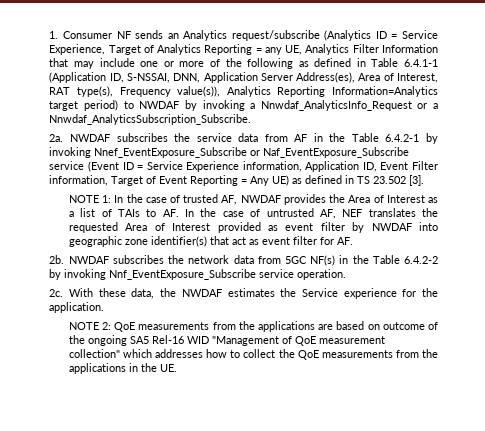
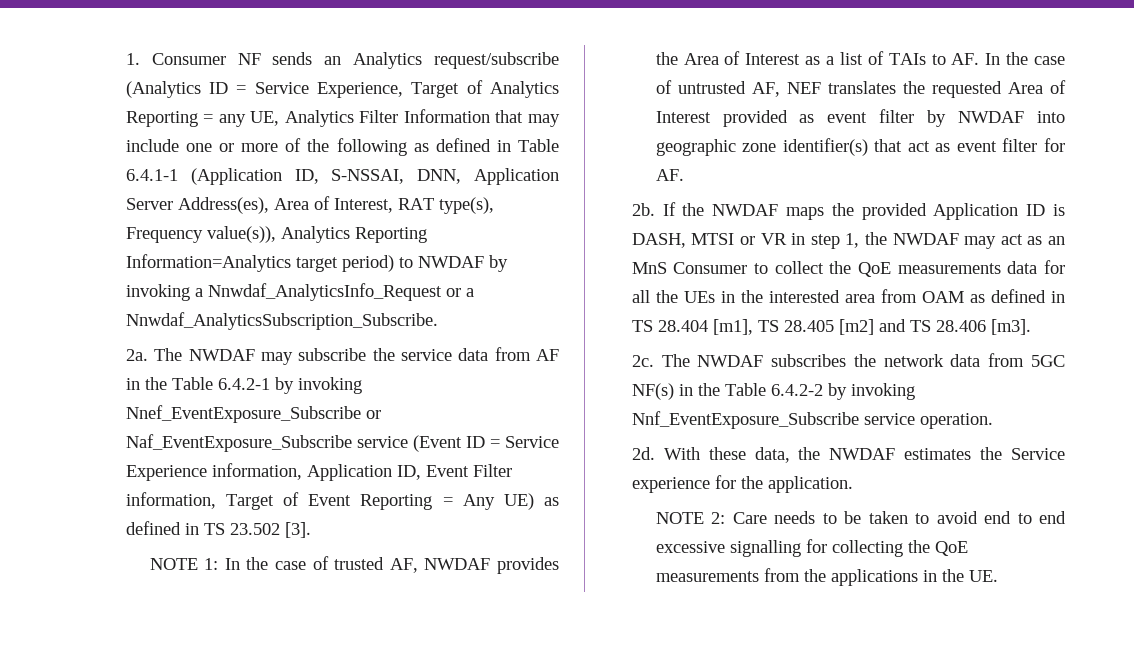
- NWDAF subscribes the service data from AF in the Table 6.4.2-1 by invoking Nnef_EventExposure_Subscribe or Naf_EventExposure_Subscribe service (Event ID = Service Experience information, Application ID, Event Filter information, Target of Event Reporting = Any UE) as defined in TS 23.502 [3].
+ The NWDAF may subscribe the service data from AF in the Table 6.4.2-1 by invoking Nnef_EventExposure_Subscribe or Naf_EventExposure_Subscribe service (Event ID = Service Experience information, Application ID, Event Filter information, Target of Event Reporting = Any UE) as defined in TS 23.502 [3].
- NWDAF subscribes the network data from 5GC NF(s) in the Table 6.4.2-2 by invoking Nnf_EventExposure_Subscribe service operation.
+ If the NWDAF maps the provided Application ID is DASH, MTSI or VR in step 1, the NWDAF may act as an MnS Consumer to collect the QoE measurements data for all the UEs in the interested area from OAM as defined in TS 28.404 [m1], TS 28.405 [m2] and TS 28.406 [m3].
+ 2c. The NWDAF subscribes the network data from 5GC NF(s) in the Table 6.4.2-2 by invoking Nnf_EventExposure_Subscribe service operation.
- 2c.
+ 2d.
- NOTE 2: QoE measurements from the applications are based on outcome of the ongoing SA5 Rel-16 WID "Management of QoE measurement collection" which addresses how to collect the QoE measurements from the applications in the UE.
+ NOTE 2: Care needs to be taken to avoid end to end excessive signalling for collecting the QoE measurements from the applications in the UE.

